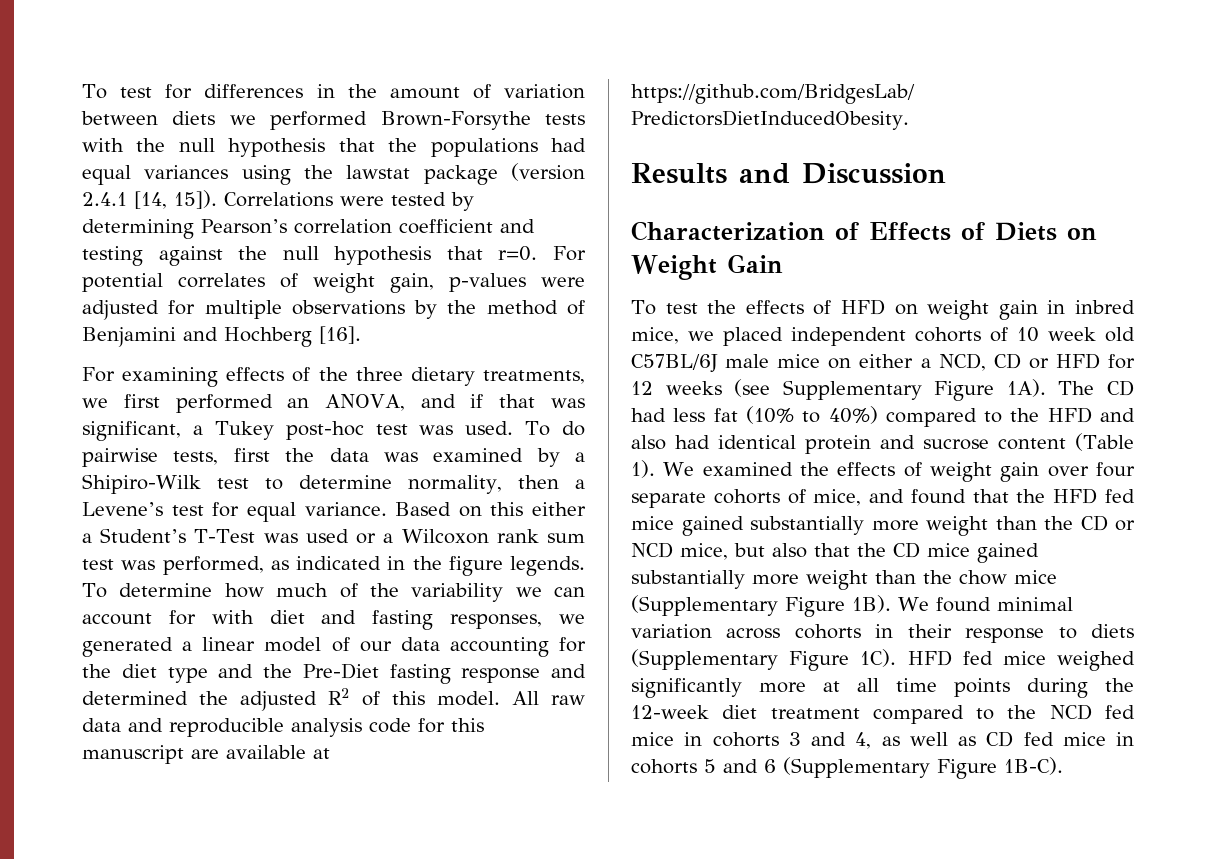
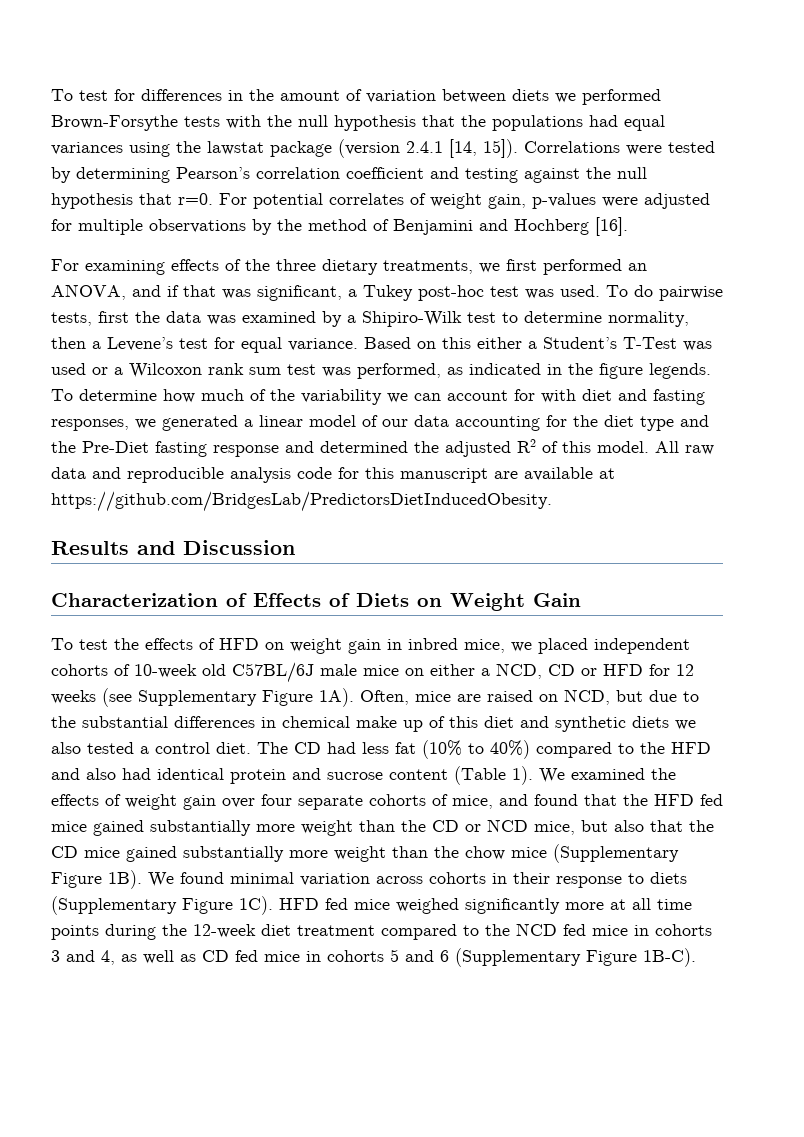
- To test the effects of HFD on weight gain in inbred mice, we placed independent cohorts of 10 week old C57BL/6J male mice on either a NCD, CD or HFD for 12 weeks (see Supplementary Figure 1A).
+ To test the effects of HFD on weight gain in inbred mice, we placed independent cohorts of 10-week old C57BL/6J male mice on either a NCD, CD or HFD for 12 weeks (see Supplementary Figure 1A).
+ Often, mice are raised on NCD, but due to the substantial differences in chemical make up of this diet and synthetic diets we also tested a control diet.

